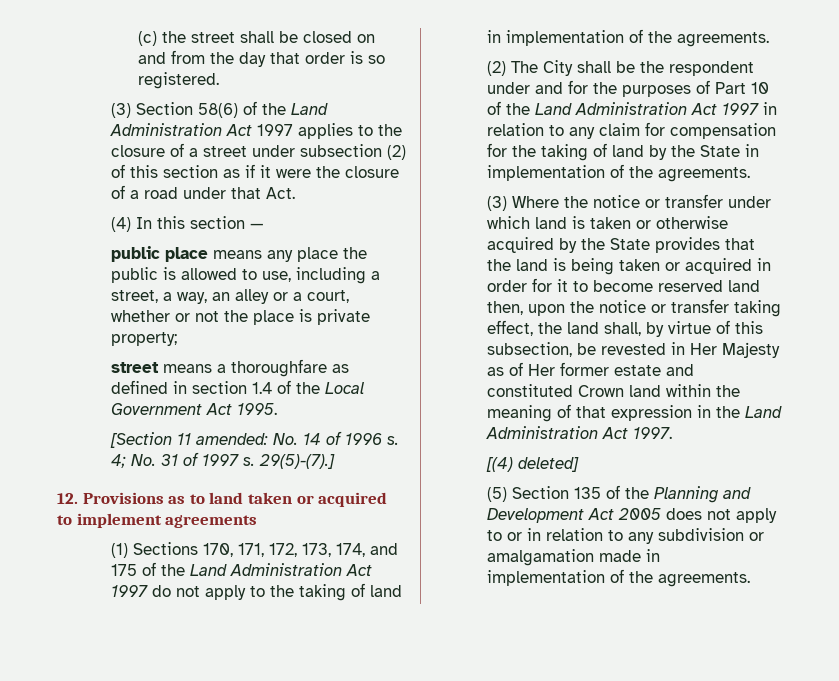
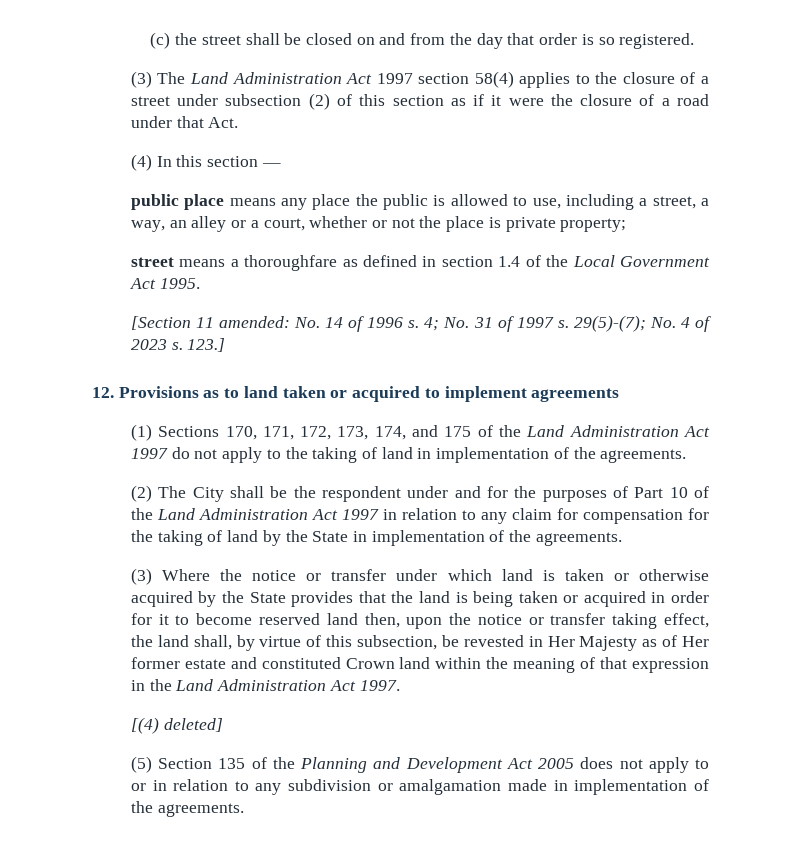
- (3) Section 58(6) of the Land Administration Act 1997 applies to the closure of a street under subsection (2) of this section as if it were the closure of a road under that Act.
+ (3) The Land Administration Act 1997 section 58(4) applies to the closure of a street under subsection (2) of this section as if it were the closure of a road under that Act.
- 29(5)-(7).]
+ 29(5)-(7); No. 4 of 2023 s. 123.]

